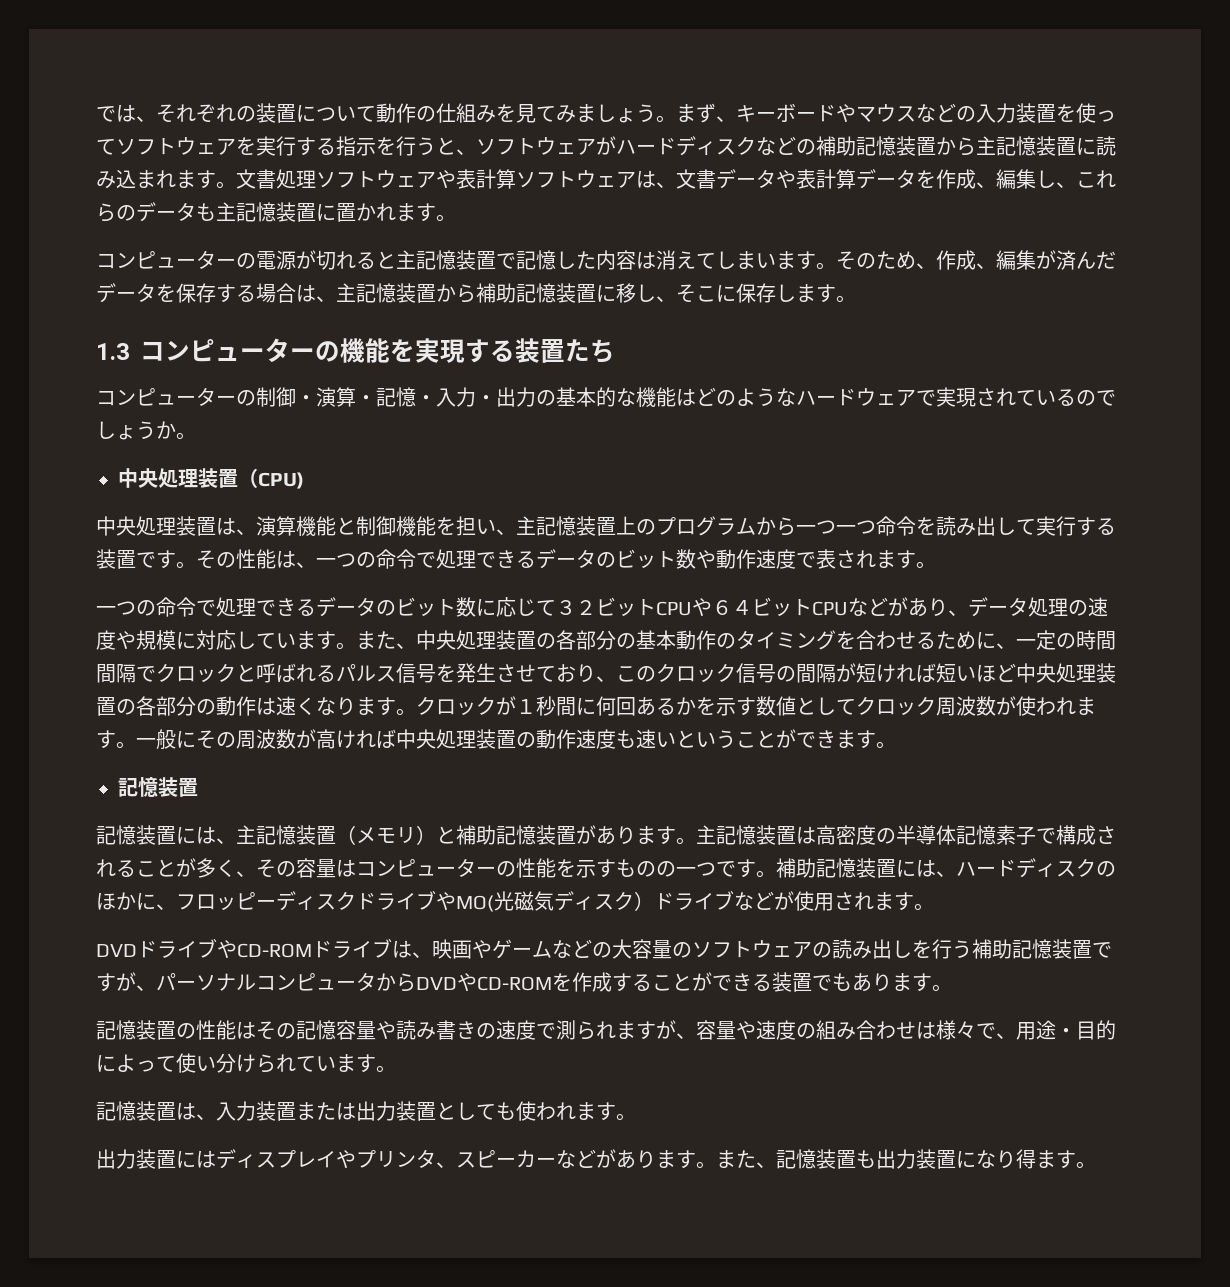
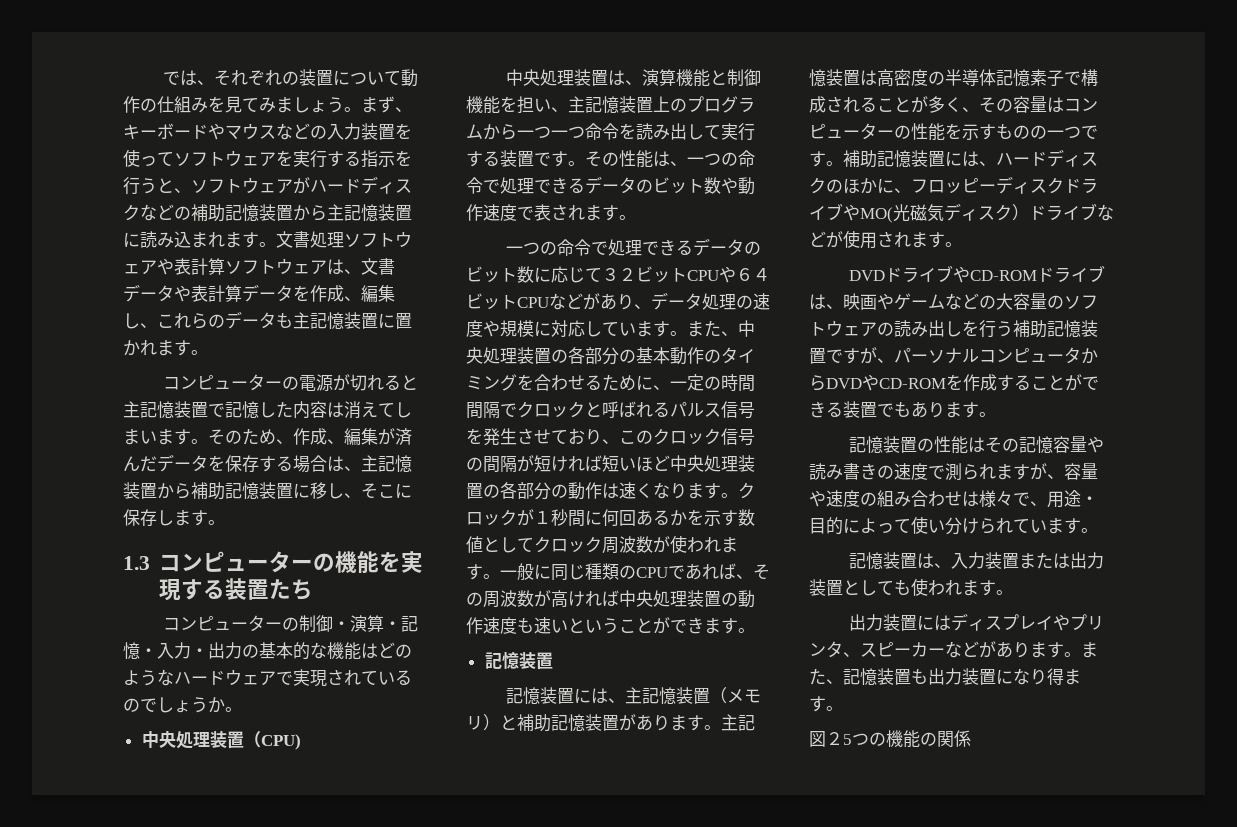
- 一般にその周波数が高ければ中央処理装置の動作速度も速いということができます。
+ 一般に同じ種類のCPUであれば、その周波数が高ければ中央処理装置の動作速度も速いということができます。
+ 図２5つの機能の関係

